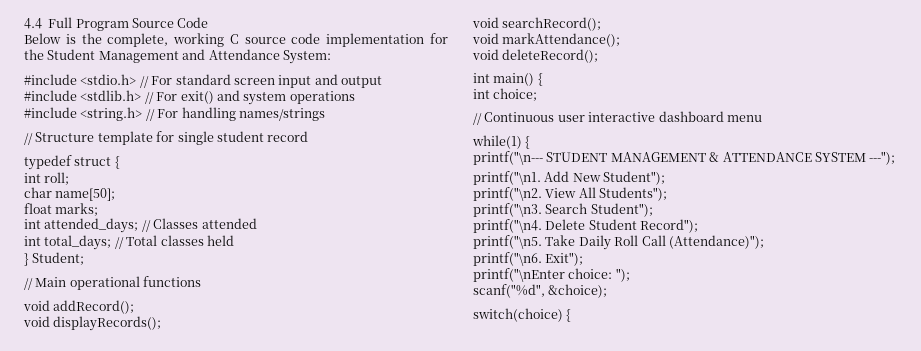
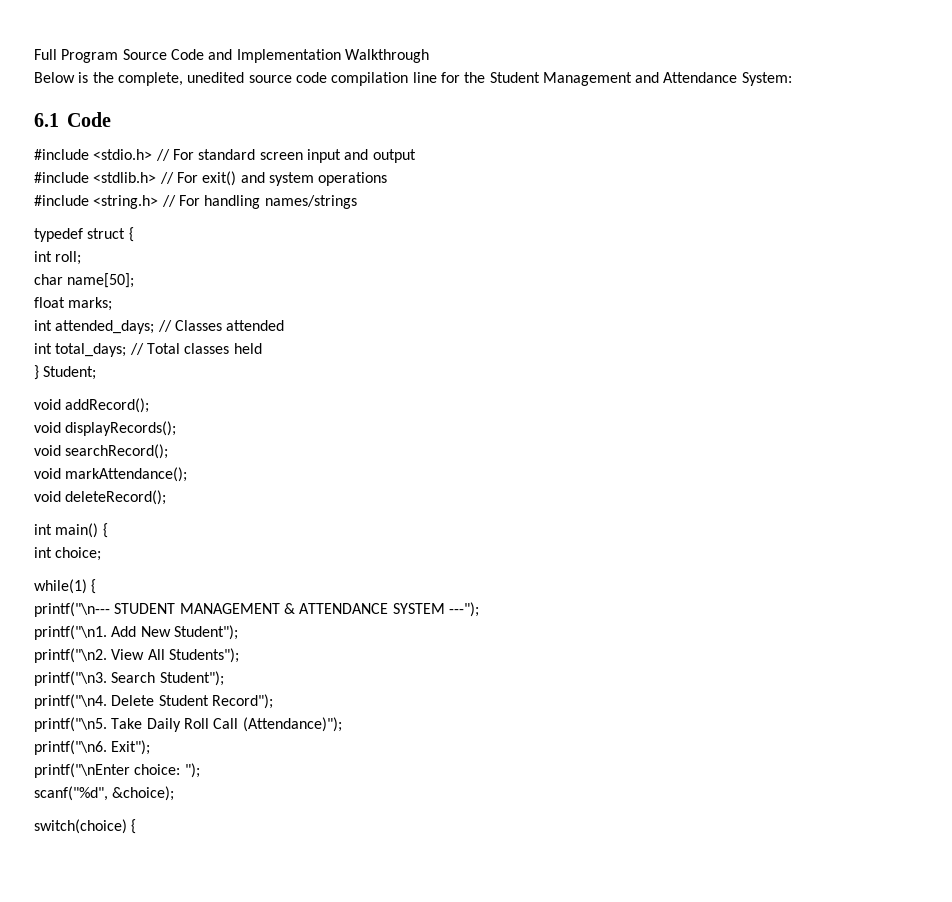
- 4.4 Full Program Source Code
+ Full Program Source Code and Implementation Walkthrough
- Below is the complete, working C source code implementation for the Student Management and Attendance System:
+ Below is the complete, unedited source code compilation line for the Student Management and Attendance System:
+ 6.1 Code
- // Structure template for single student record
- // Main operational functions
- // Continuous user interactive dashboard menu

